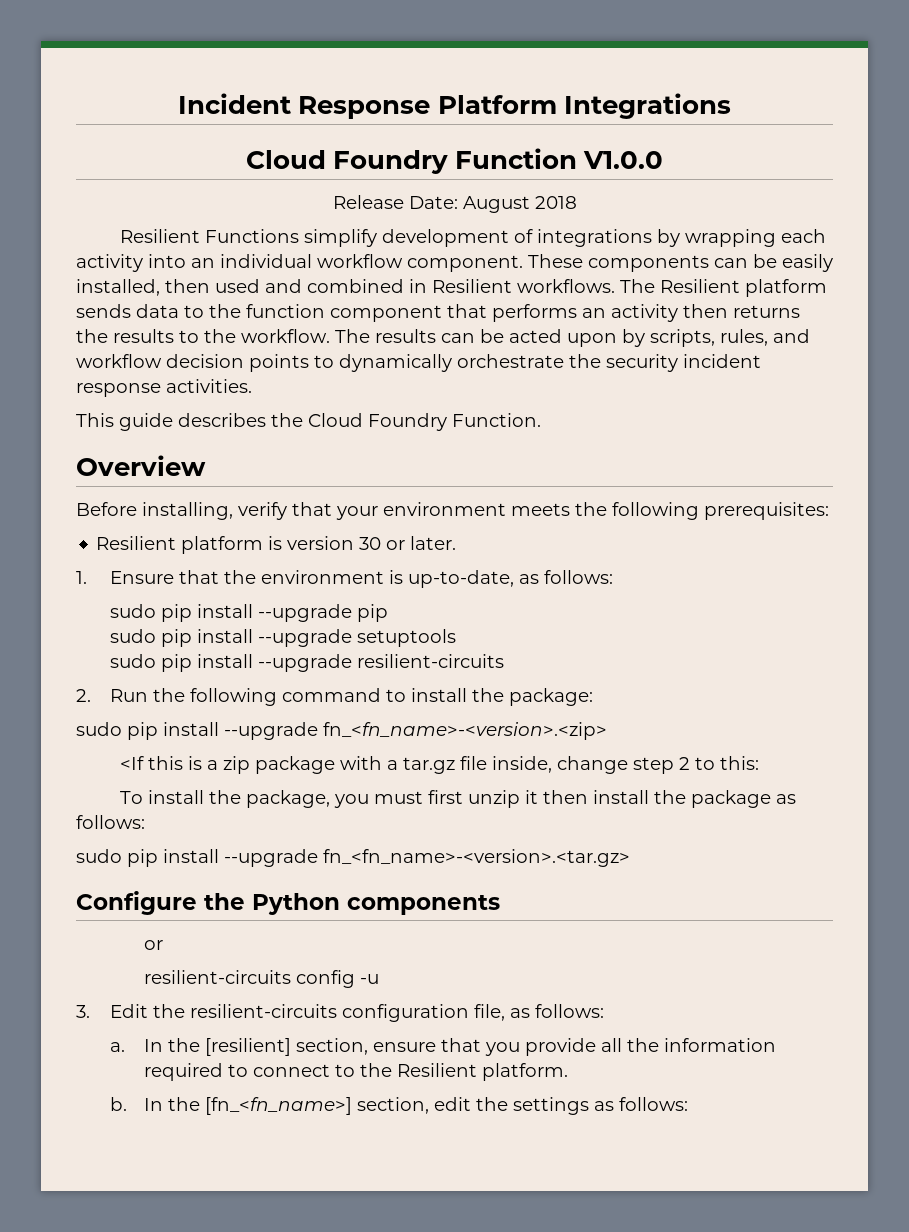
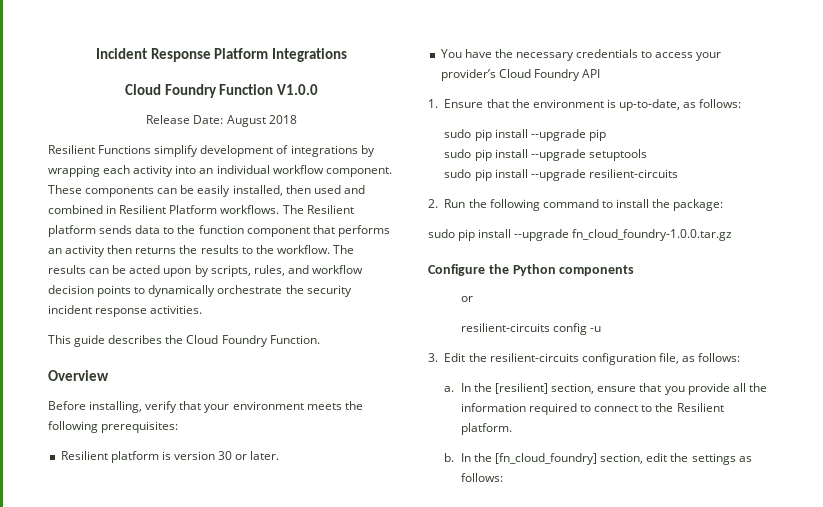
- These components can be easily installed, then used and combined in Resilient workflows.
+ These components can be easily installed, then used and combined in Resilient Platform workflows.
+ You have the necessary credentials to access your provider’s Cloud Foundry API
- sudo pip install --upgrade fn_<fn_name>-<version>.<zip>
- <If this is a zip package with a tar.gz file inside, change step 2 to this:
- To install the package, you must first unzip it then install the package as follows:
- sudo pip install --upgrade fn_<fn_name>-<version>.<tar.gz>
+ sudo pip install --upgrade fn_cloud_foundry-1.0.0.tar.gz
- In the [fn_<fn_name>] section, edit the settings as follows:
+ In the [fn_cloud_foundry] section, edit the settings as follows:

